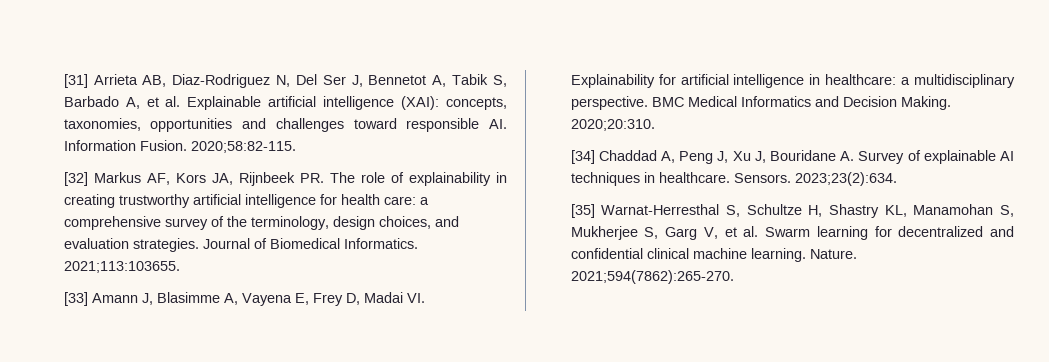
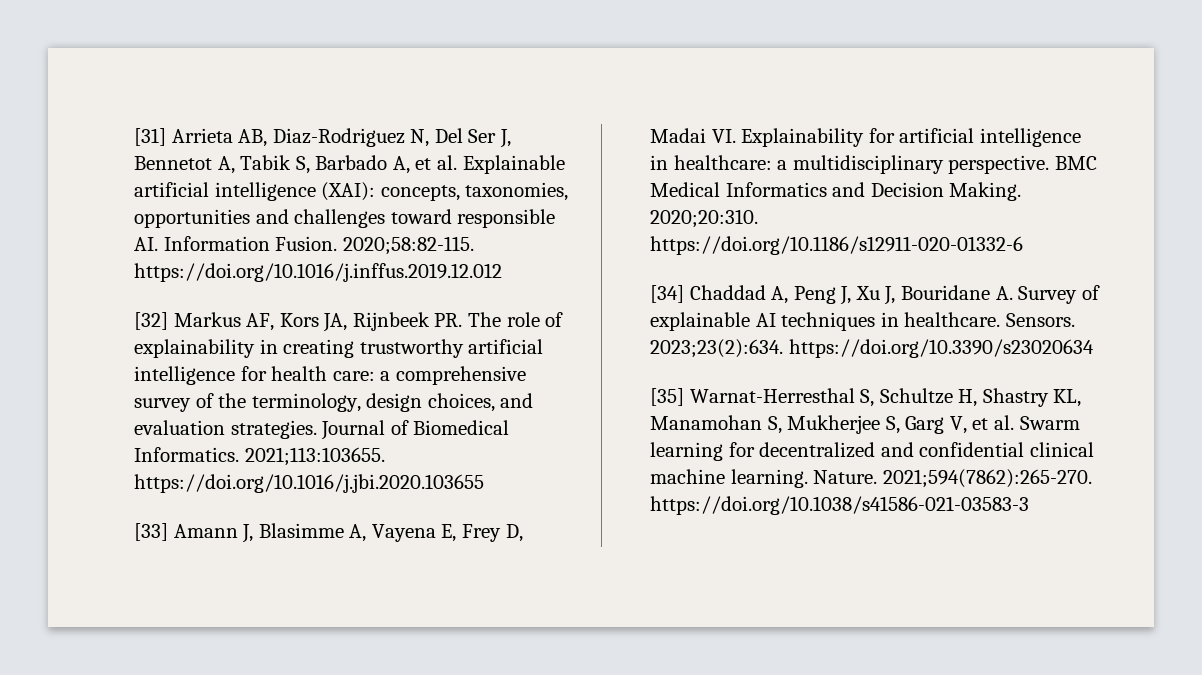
- 2020;58:82-115.
+ 2020;58:82-115. https://doi.org/10.1016/j.inffus.2019.12.012
- 2021;113:103655.
+ 2021;113:103655. https://doi.org/10.1016/j.jbi.2020.103655
- 2020;20:310.
+ 2020;20:310. https://doi.org/10.1186/s12911-020-01332-6
- 2023;23(2):634.
+ 2023;23(2):634. https://doi.org/10.3390/s23020634
- 2021;594(7862):265-270.
+ 2021;594(7862):265-270. https://doi.org/10.1038/s41586-021-03583-3

